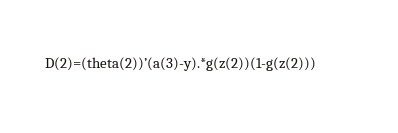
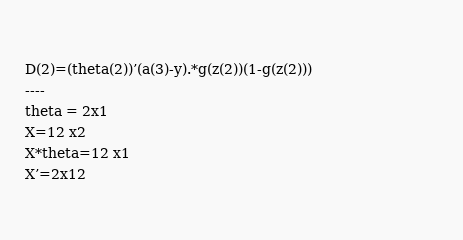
+ ----
+ theta = 2x1
+ X=12 x2
+ X*theta=12 x1
+ X’=2x12

